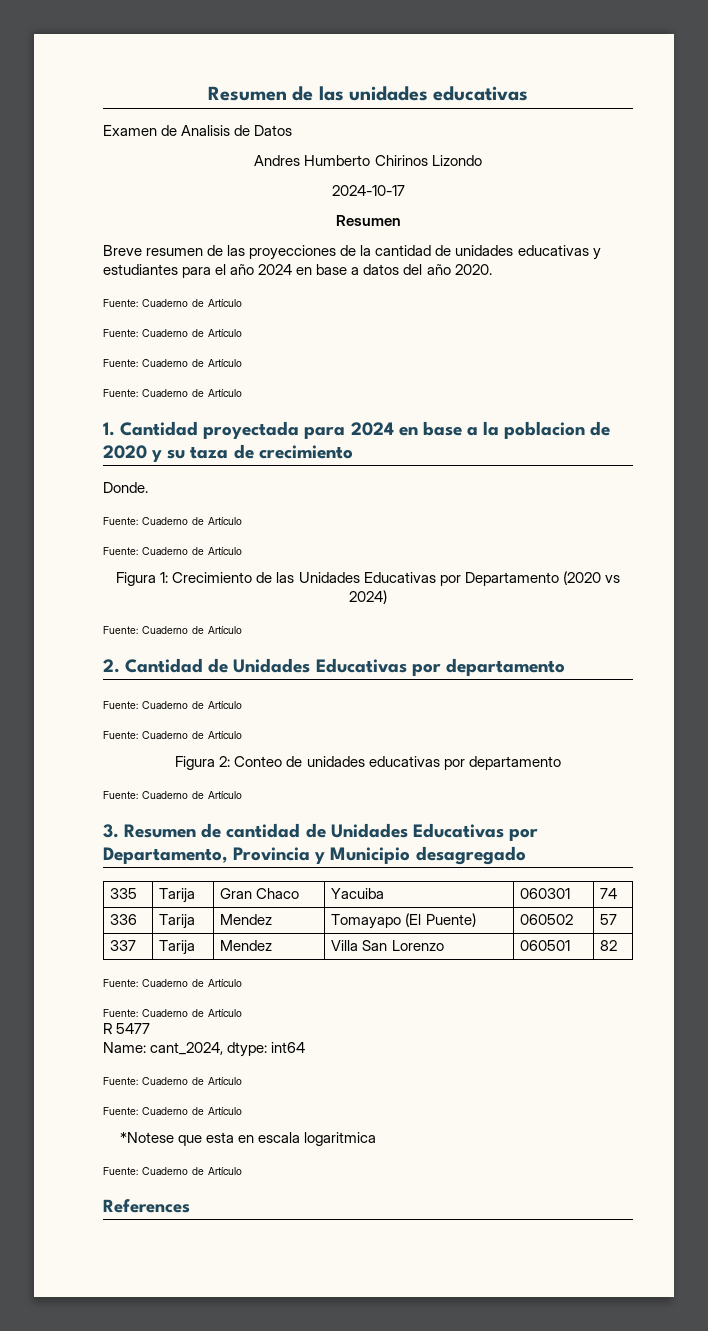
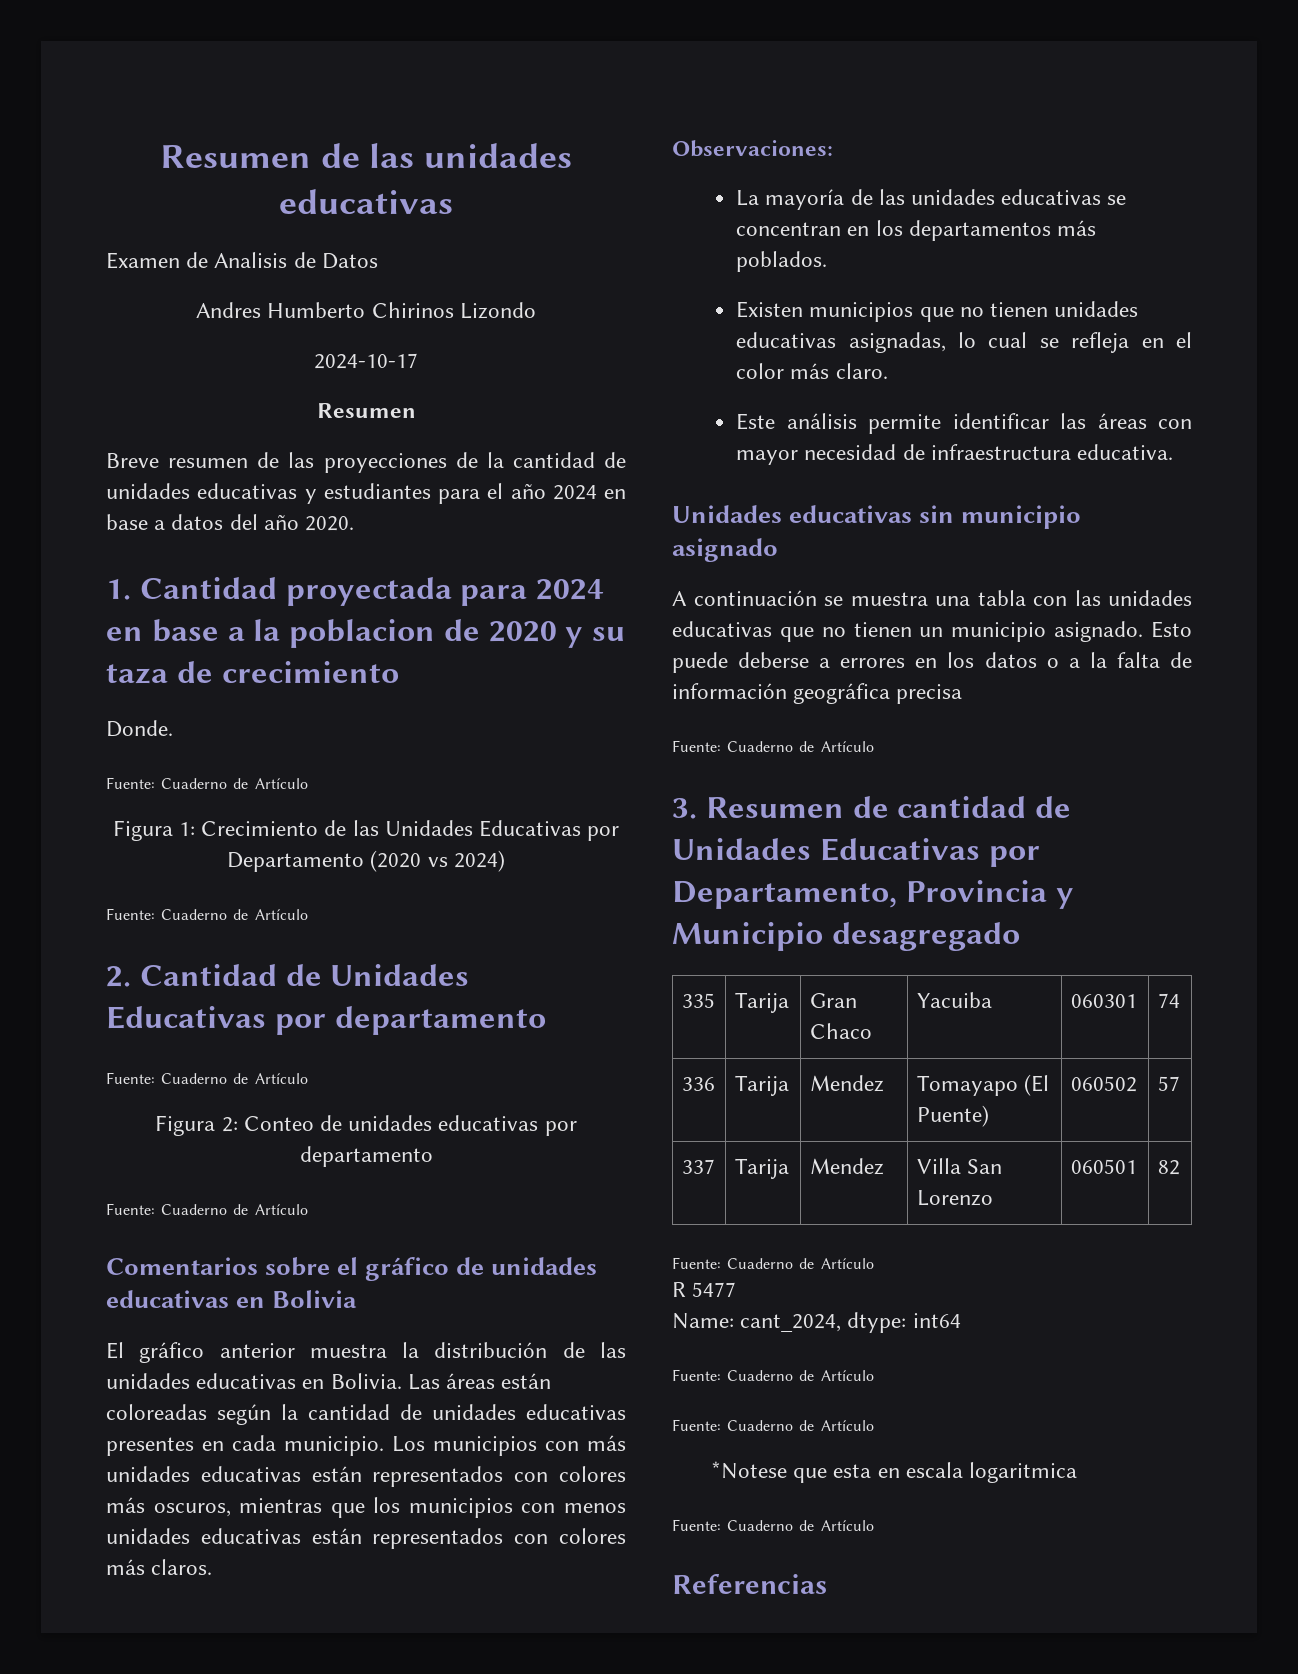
  Breve resumen de las proyecciones de la cantidad de unidades educativas y estudiantes para el año 2024 en base a datos del año 2020.
- Fuente: Cuaderno de Artículo
- Fuente: Cuaderno de Artículo
- Fuente: Cuaderno de Artículo
- Fuente: Cuaderno de Artículo
  Donde.
- Fuente: Cuaderno de Artículo
  2. Cantidad de Unidades Educativas por departamento
- Fuente: Cuaderno de Artículo
+ Comentarios sobre el gráfico de unidades educativas en Bolivia
+ El gráfico anterior muestra la distribución de las unidades educativas en Bolivia. Las áreas están coloreadas según la cantidad de unidades educativas presentes en cada municipio. Los municipios con más unidades educativas están representados con colores más oscuros, mientras que los municipios con menos unidades educativas están representados con colores más claros.
+ Observaciones:
+ La mayoría de las unidades educativas se concentran en los departamentos más poblados.
+ Existen municipios que no tienen unidades educativas asignadas, lo cual se refleja en el color más claro.
+ Este análisis permite identificar las áreas con mayor necesidad de infraestructura educativa.
+ Unidades educativas sin municipio asignado
+ A continuación se muestra una tabla con las unidades educativas que no tienen un municipio asignado. Esto puede deberse a errores en los datos o a la falta de información geográfica precisa
+ Fuente: Cuaderno de Artículo
  337 | Tarija | Mendez | Villa San Lorenzo | 060501 | 82
- Fuente: Cuaderno de Artículo
- References
+ Referencias

